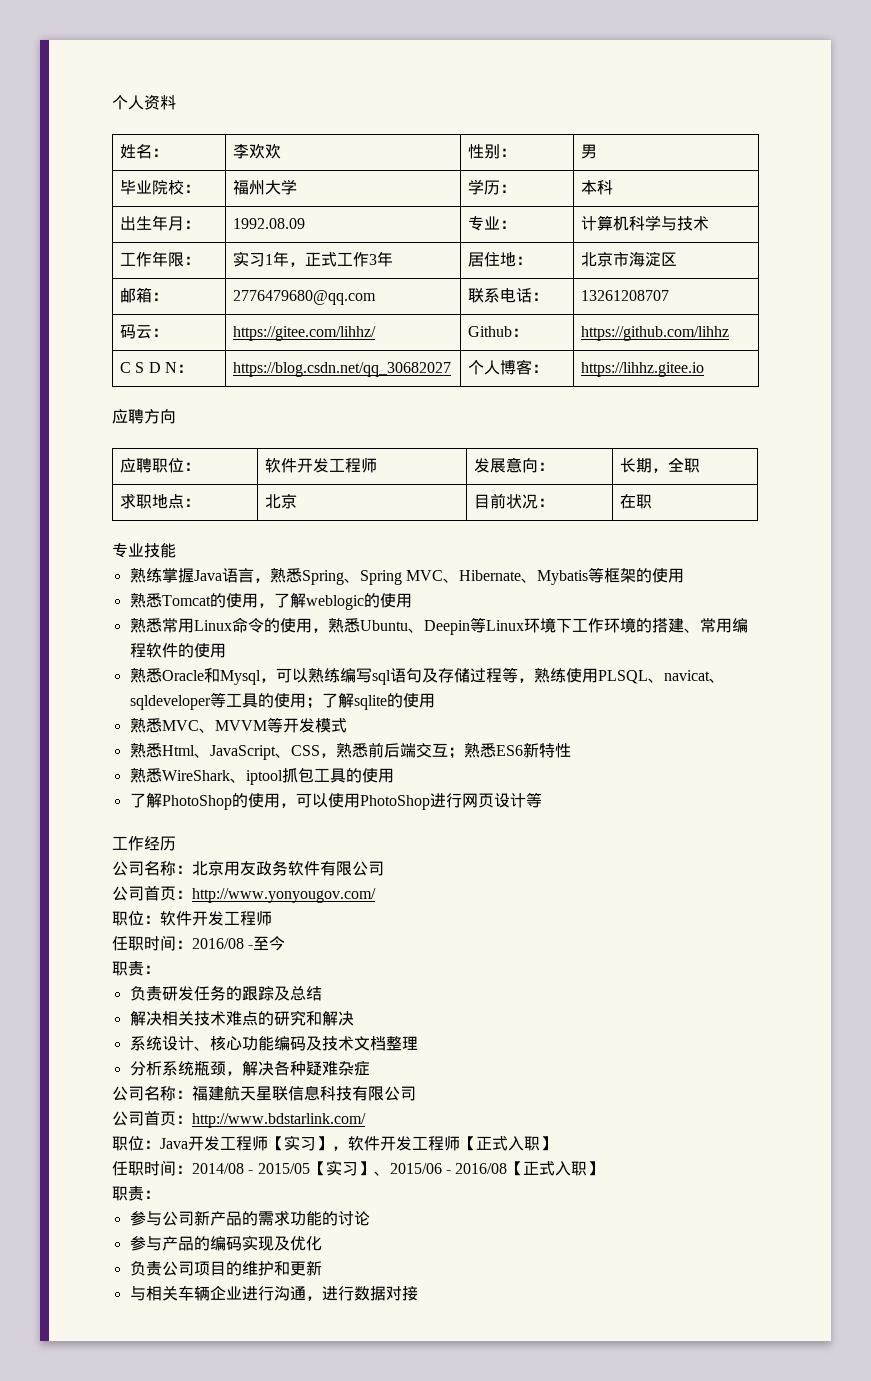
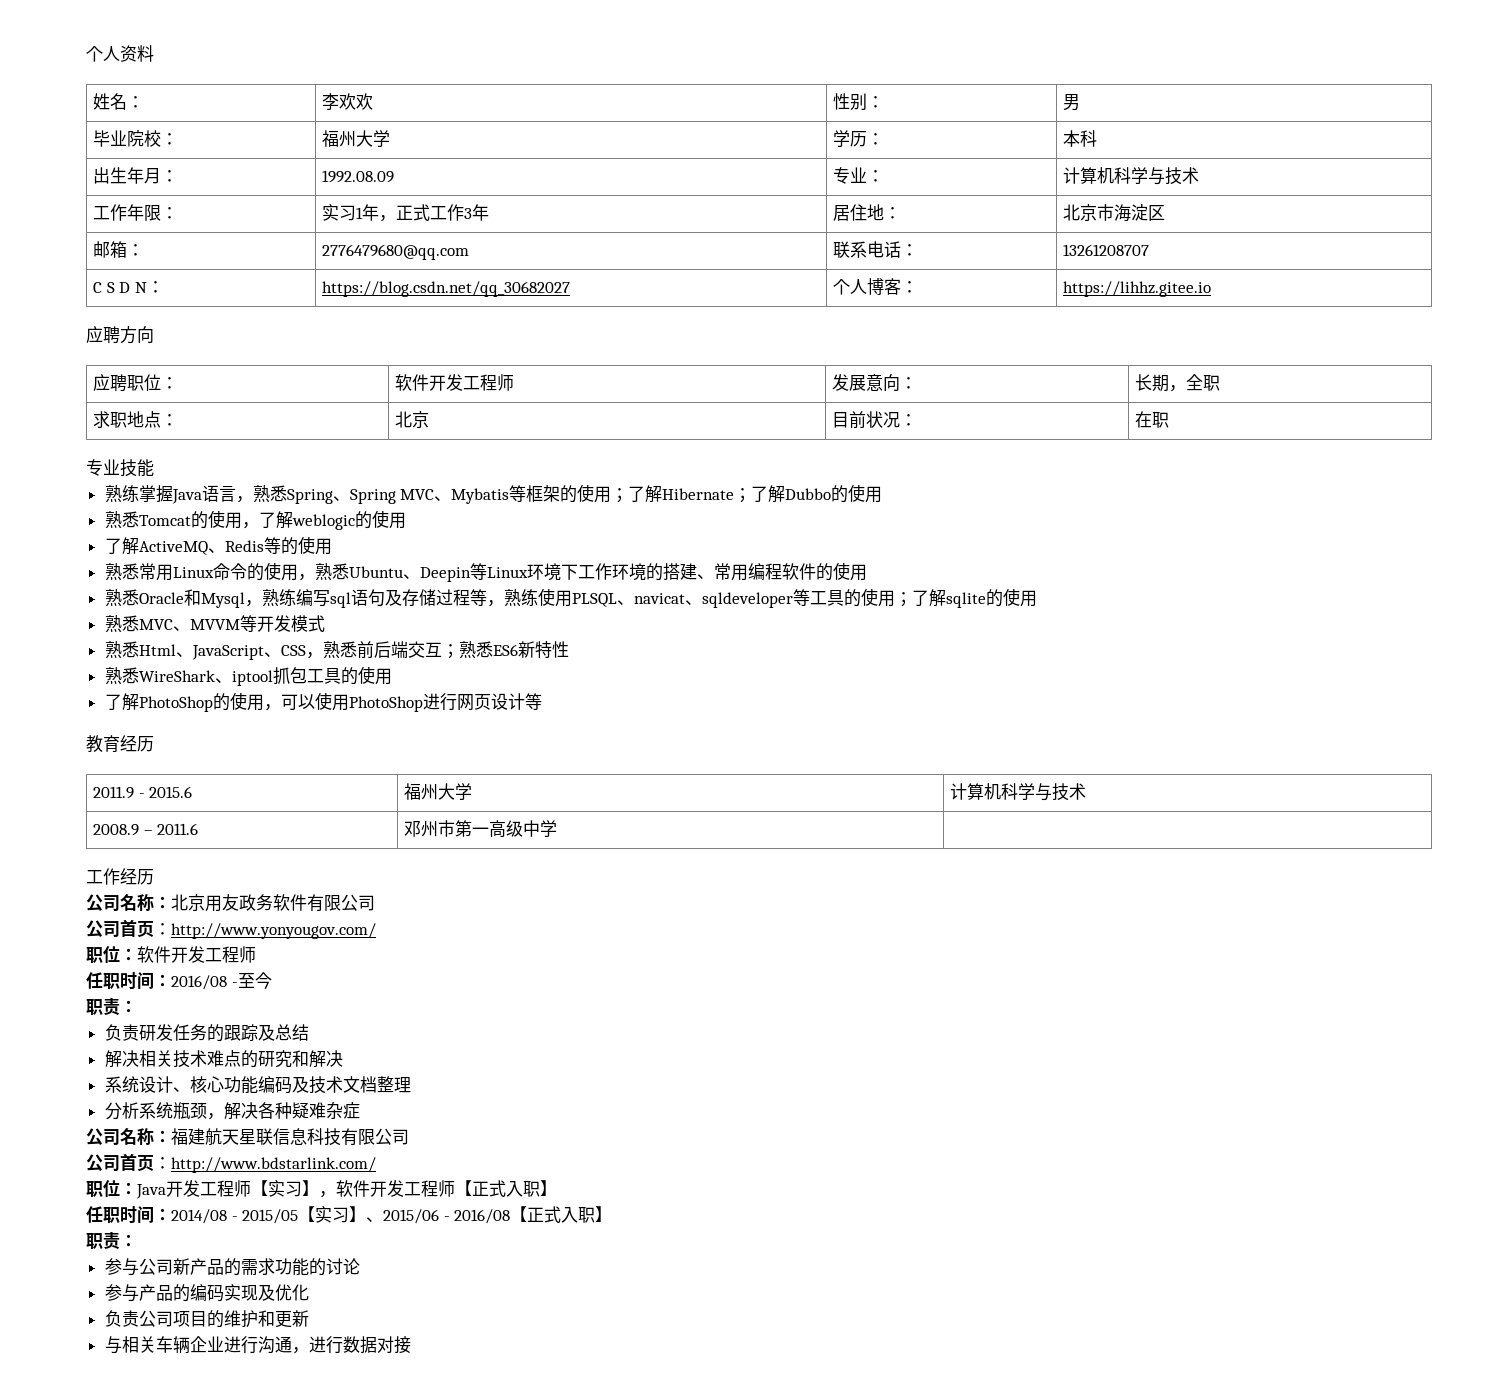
- 码云： | https://gitee.com/lihhz/ | Github： | https://github.com/lihhz
- 熟练掌握Java语言，熟悉Spring、Spring MVC、Hibernate、Mybatis等框架的使用
+ 熟练掌握Java语言，熟悉Spring、Spring MVC、Mybatis等框架的使用；了解Hibernate；了解Dubbo的使用
+ 了解ActiveMQ、Redis等的使用
- 熟悉Oracle和Mysql，可以熟练编写sql语句及存储过程等，熟练使用PLSQL、navicat、sqldeveloper等工具的使用；了解sqlite的使用
+ 熟悉Oracle和Mysql，熟练编写sql语句及存储过程等，熟练使用PLSQL、navicat、sqldeveloper等工具的使用；了解sqlite的使用
+ 教育经历
+ 2011.9 - 2015.6 | 福州大学 | 计算机科学与技术
+ 2008.9 – 2011.6 | 邓州市第一高级中学 |

